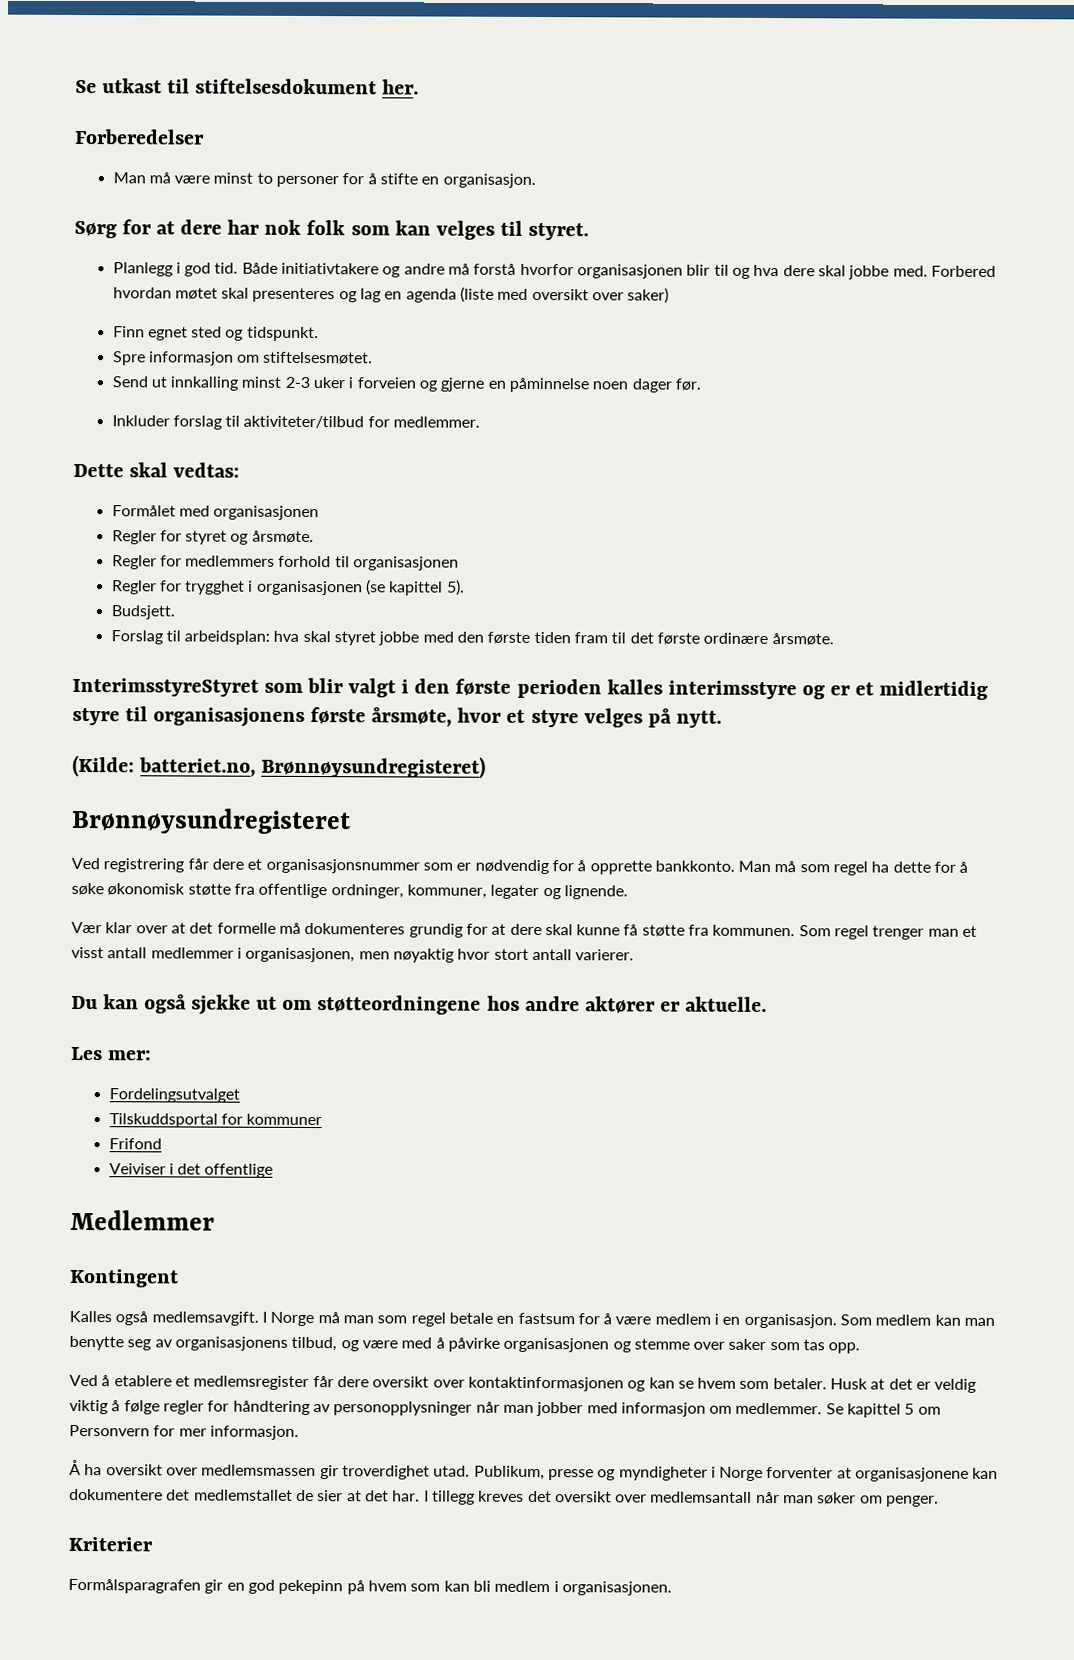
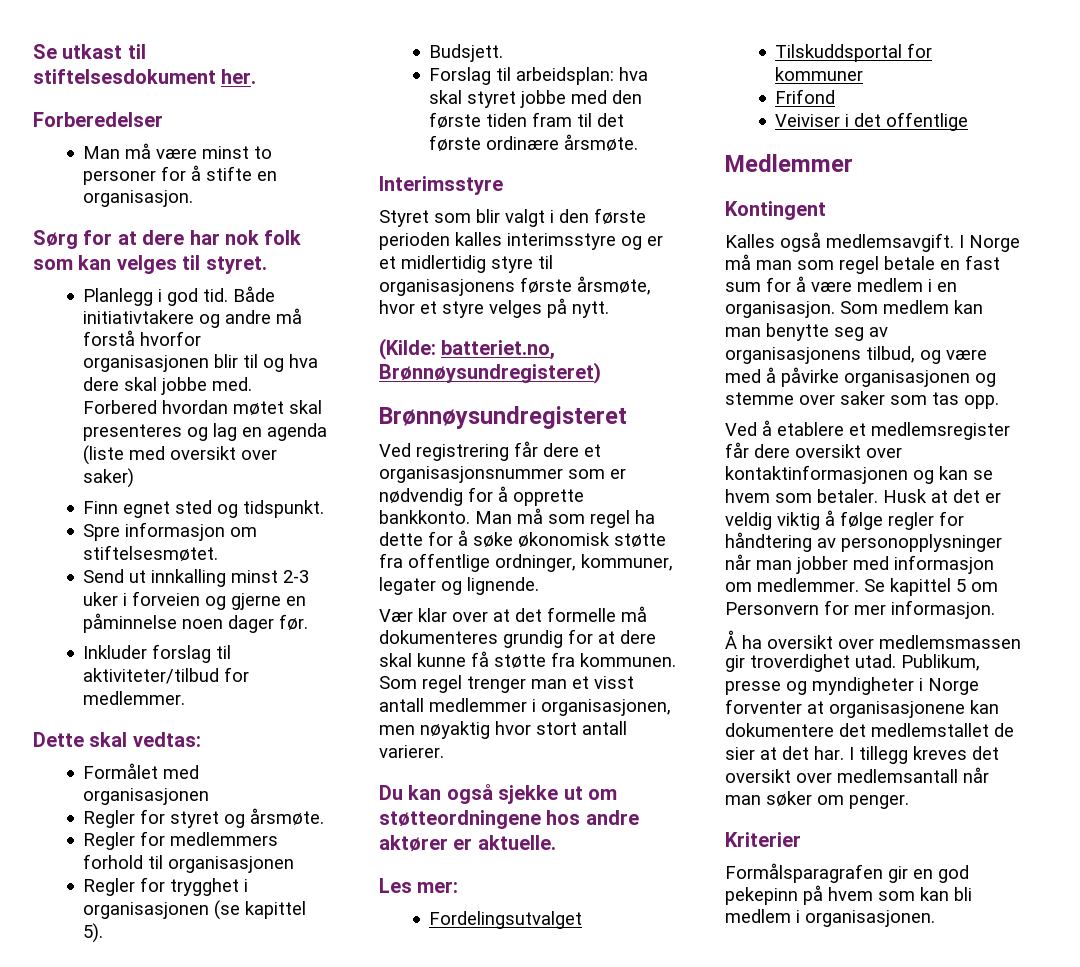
- InterimsstyreStyret som blir valgt i den første perioden kalles interimsstyre og er et midlertidig styre til organisasjonens første årsmøte, hvor et styre velges på nytt.
+ Interimsstyre
+ Styret som blir valgt i den første perioden kalles interimsstyre og er et midlertidig styre til organisasjonens første årsmøte, hvor et styre velges på nytt.
- I Norge må man som regel betale en fastsum for å være medlem i en organisasjon.
+ I Norge må man som regel betale en fast sum for å være medlem i en organisasjon.

